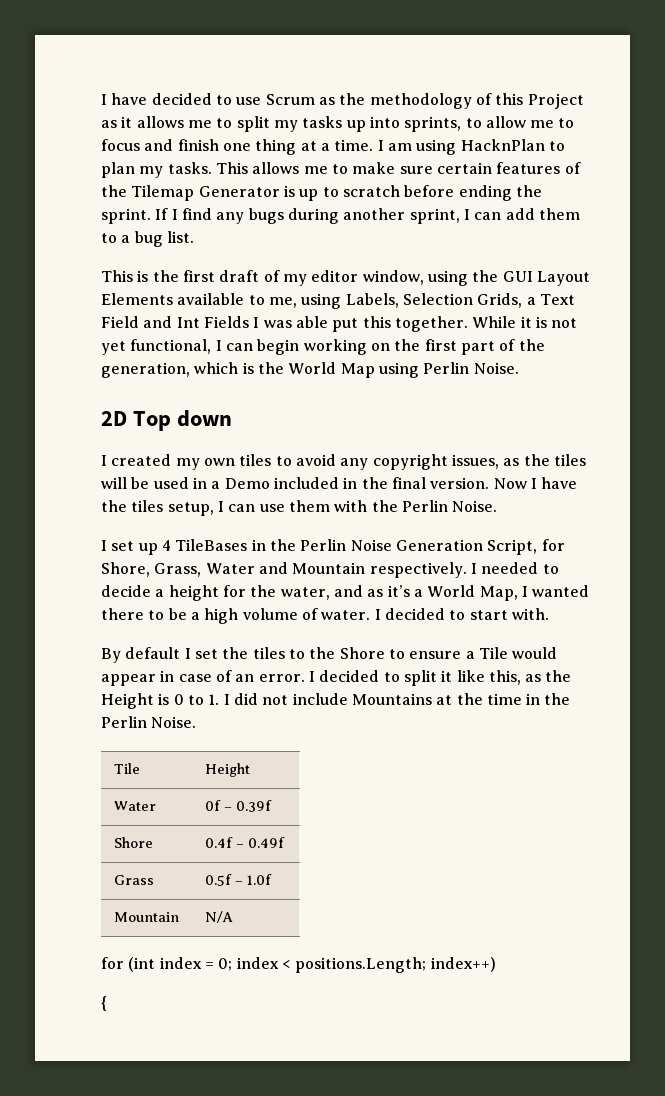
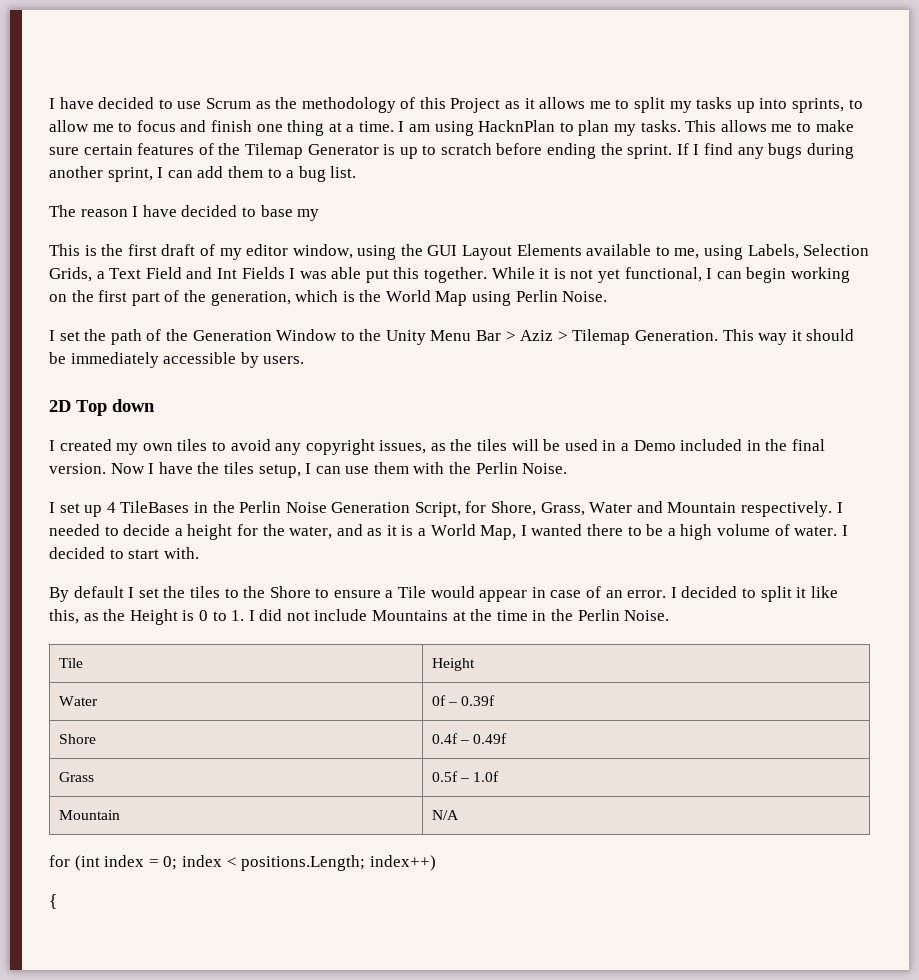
+ The reason I have decided to base my
+ I set the path of the Generation Window to the Unity Menu Bar > Aziz > Tilemap Generation. This way it should be immediately accessible by users.
- I needed to decide a height for the water, and as it’s a World Map, I wanted there to be a high volume of water.
+ I needed to decide a height for the water, and as it is a World Map, I wanted there to be a high volume of water.

